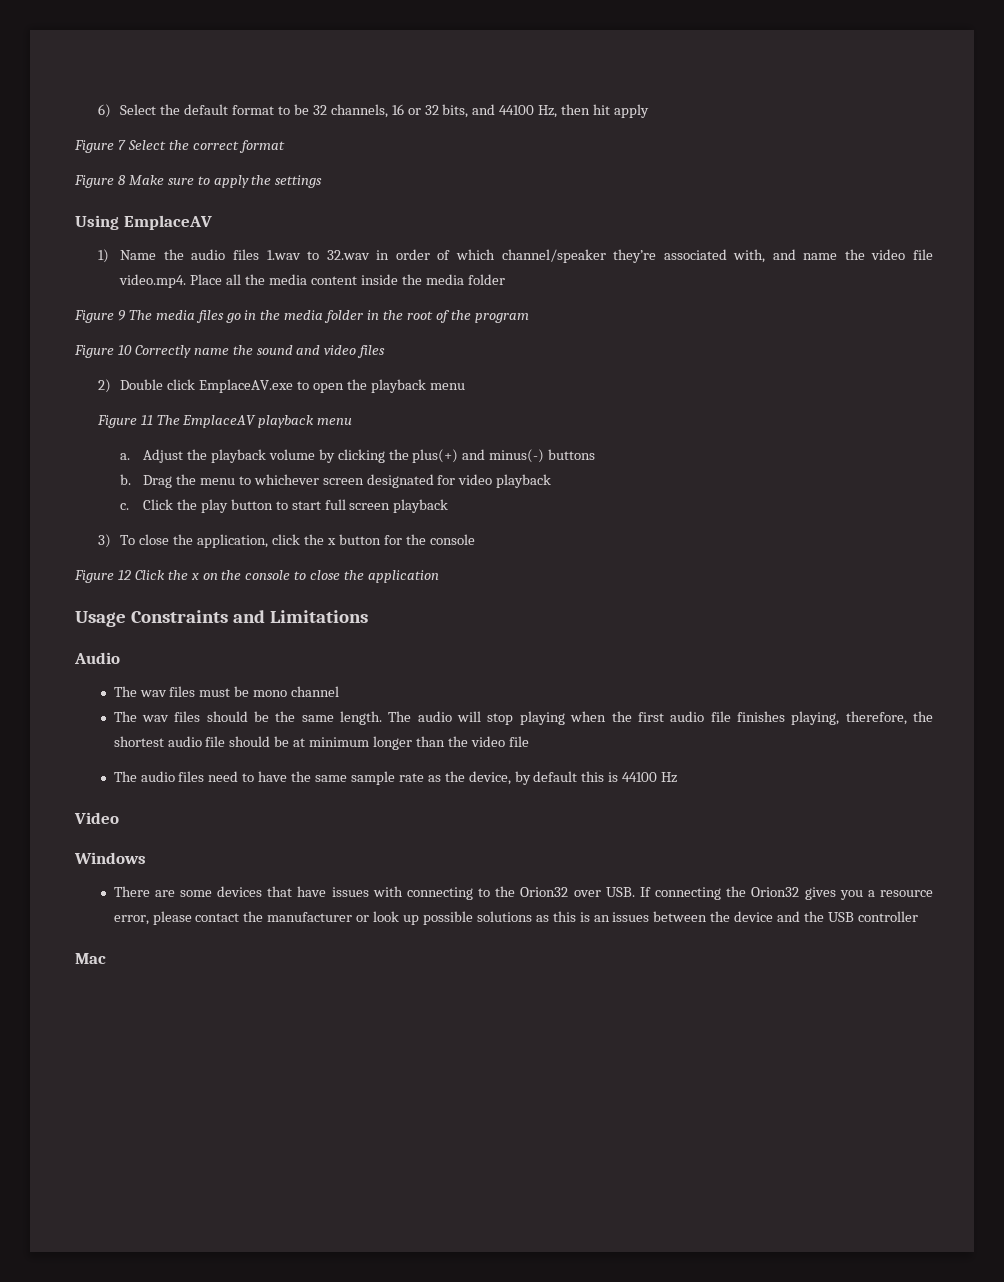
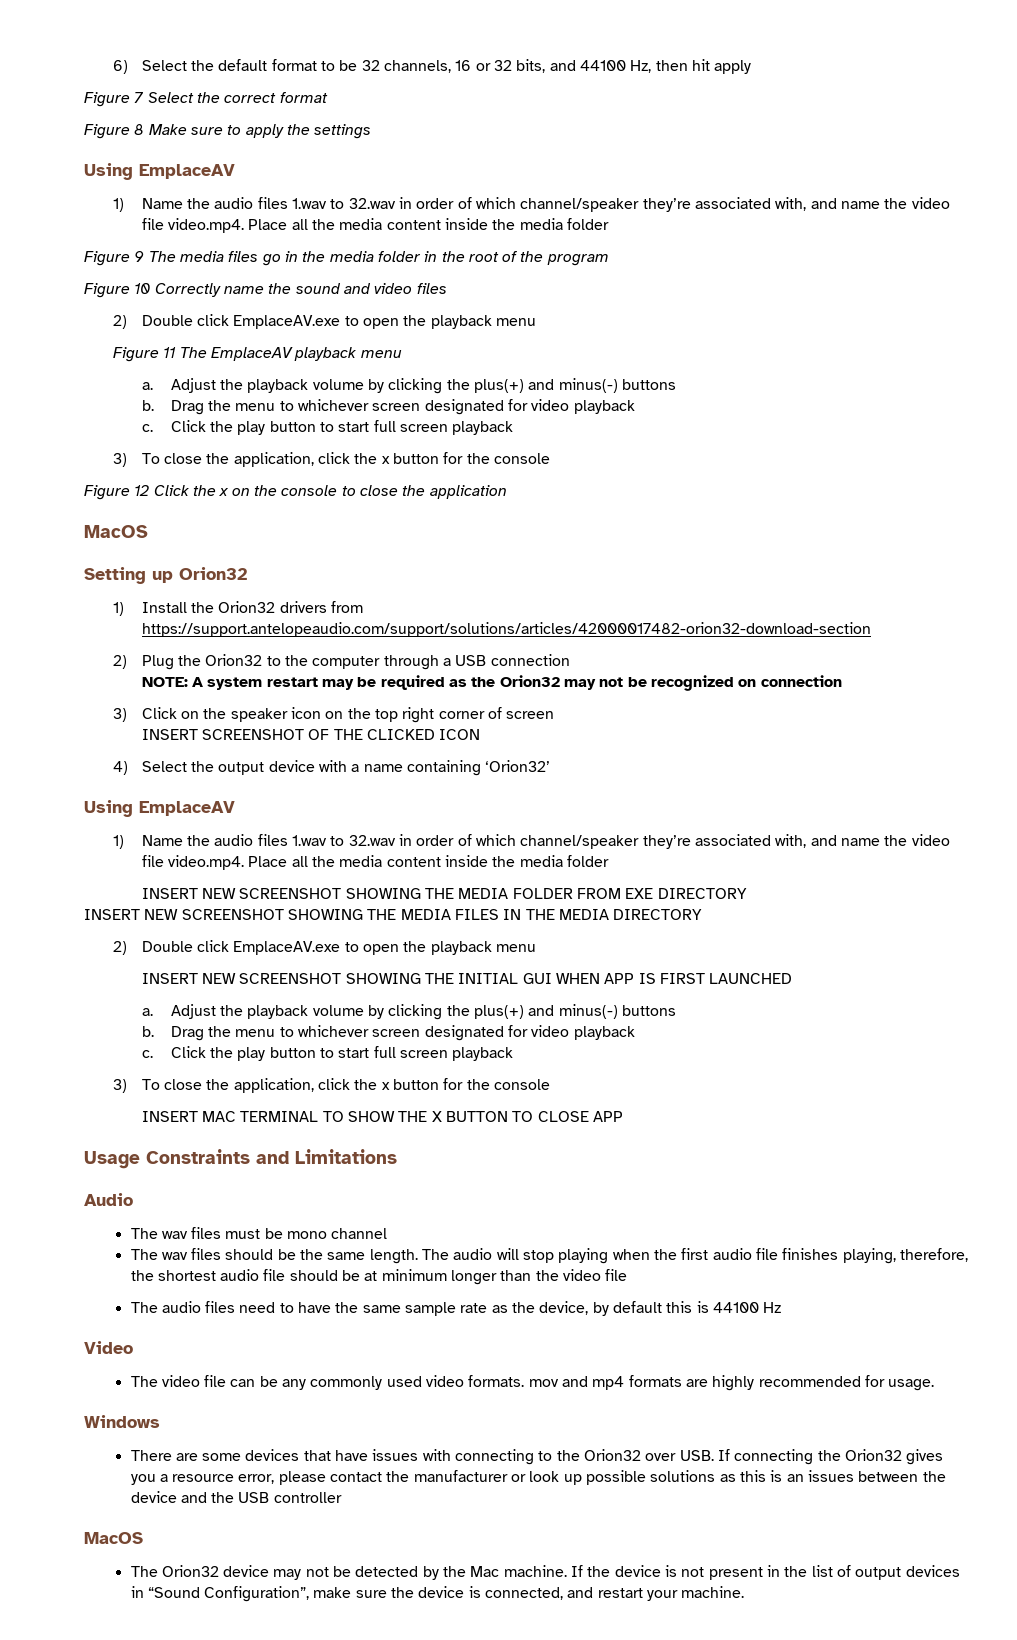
  Figure 12 Click the x on the console to close the application
+ MacOS
+ Setting up Orion32
+ 1) Install the Orion32 drivers from https://support.antelopeaudio.com/support/solutions/articles/42000017482-orion32-download-section
+ 2) Plug the Orion32 to the computer through a USB connection
+ NOTE: A system restart may be required as the Orion32 may not be recognized on connection
+ 3) Click on the speaker icon on the top right corner of screen
+ INSERT SCREENSHOT OF THE CLICKED ICON
+ 4) Select the output device with a name containing ‘Orion32’
+ Using EmplaceAV
+ 1) Name the audio files 1.wav to 32.wav in order of which channel/speaker they’re associated with, and name the video file video.mp4. Place all the media content inside the media folder
+ INSERT NEW SCREENSHOT SHOWING THE MEDIA FOLDER FROM EXE DIRECTORY
+ INSERT NEW SCREENSHOT SHOWING THE MEDIA FILES IN THE MEDIA DIRECTORY
+ 2) Double click EmplaceAV.exe to open the playback menu
+ INSERT NEW SCREENSHOT SHOWING THE INITIAL GUI WHEN APP IS FIRST LAUNCHED
+ a. Adjust the playback volume by clicking the plus(+) and minus(-) buttons
+ b. Drag the menu to whichever screen designated for video playback
+ c. Click the play button to start full screen playback
+ 3) To close the application, click the x button for the console
+ INSERT MAC TERMINAL TO SHOW THE X BUTTON TO CLOSE APP
+ The video file can be any commonly used video formats. mov and mp4 formats are highly recommended for usage.
  There are some devices that have issues with connecting to the Orion32 over USB. If connecting the Orion32 gives you a resource error, please contact the manufacturer or look up possible solutions as this is an issues between the device and the USB controller
- Mac
+ MacOS
+ The Orion32 device may not be detected by the Mac machine. If the device is not present in the list of output devices in “Sound Configuration”, make sure the device is connected, and restart your machine.

